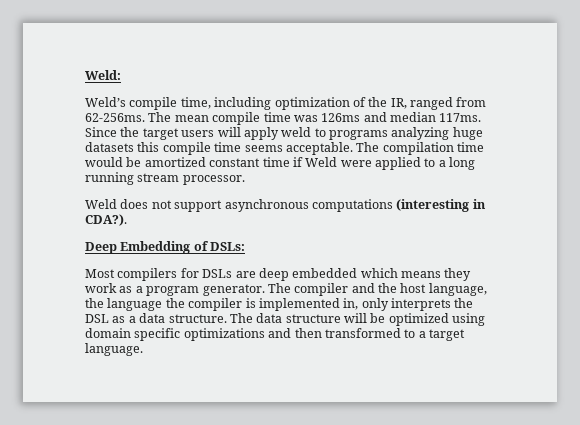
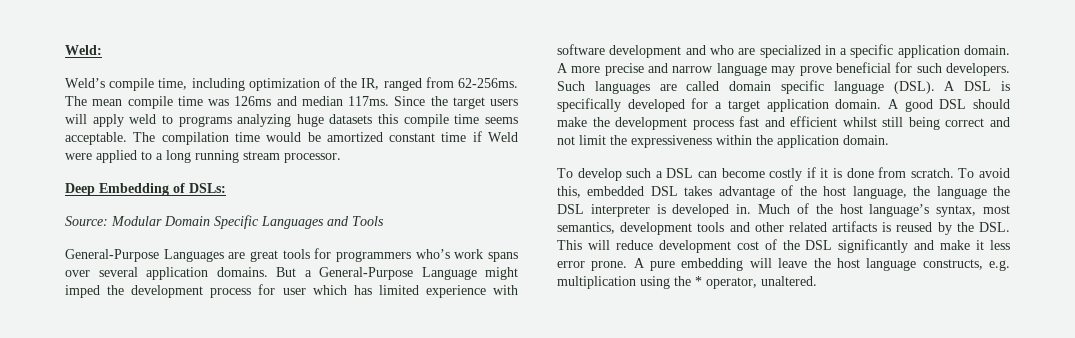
- Weld does not support asynchronous computations (interesting in CDA?).
  Deep Embedding of DSLs:
- Most compilers for DSLs are deep embedded which means they work as a program generator. The compiler and the host language, the language the compiler is implemented in, only interprets the DSL as a data structure. The data structure will be optimized using domain specific optimizations and then transformed to a target language.
+ Source: Modular Domain Specific Languages and Tools
+ General-Purpose Languages are great tools for programmers who’s work spans over several application domains. But a General-Purpose Language might imped the development process for user which has limited experience with software development and who are specialized in a specific application domain. A more precise and narrow language may prove beneficial for such developers. Such languages are called domain specific language (DSL). A DSL is specifically developed for a target application domain. A good DSL should make the development process fast and efficient whilst still being correct and not limit the expressiveness within the application domain.
+ To develop such a DSL can become costly if it is done from scratch. To avoid this, embedded DSL takes advantage of the host language, the language the DSL interpreter is developed in. Much of the host language’s syntax, most semantics, development tools and other related artifacts is reused by the DSL. This will reduce development cost of the DSL significantly and make it less error prone. A pure embedding will leave the host language constructs, e.g. multiplication using the * operator, unaltered.

